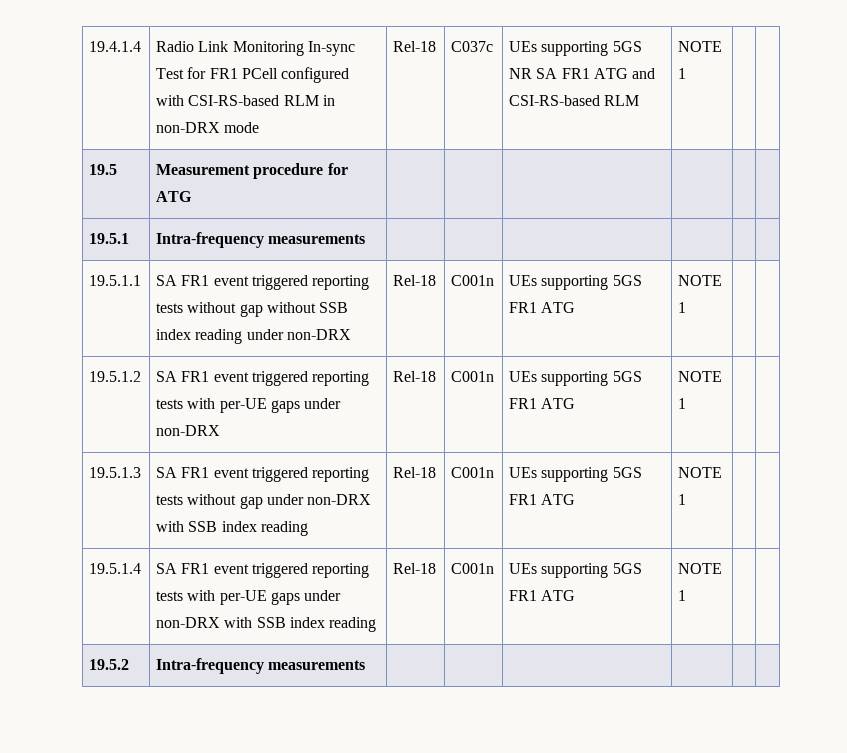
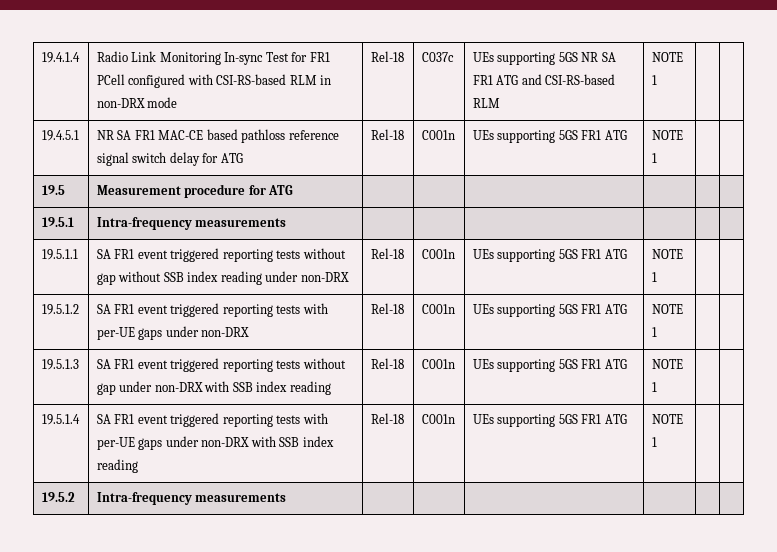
+ 19.4.5.1 | NR SA FR1 MAC-CE based pathloss reference signal switch delay for ATG | Rel-18 | C001n | UEs supporting 5GS FR1 ATG | NOTE 1 | |

